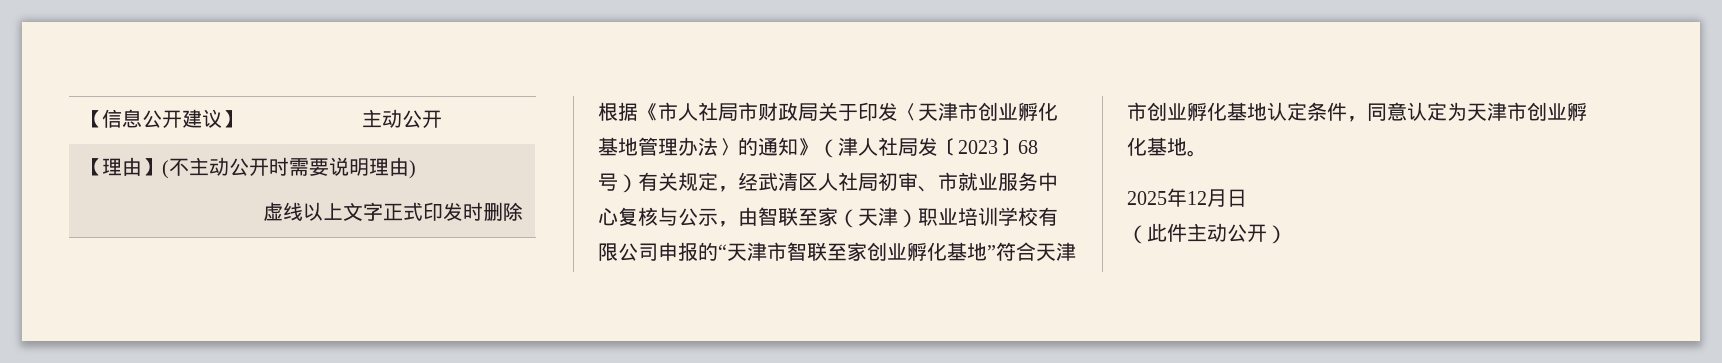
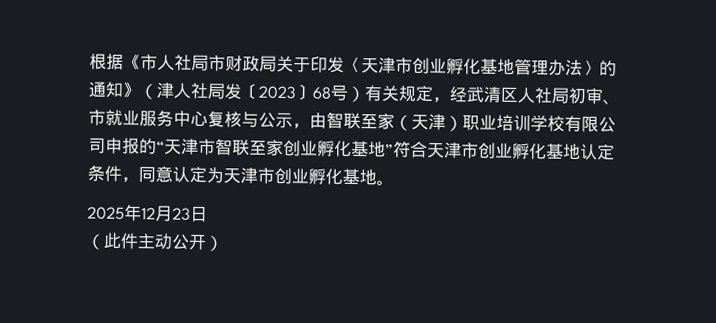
- 【信息公开建议】 | 主动公开
- 【理由】(不主动公开时需要说明理由)
- 虚线以上文字正式印发时删除
- 2025年12月日
+ 2025年12月23日

